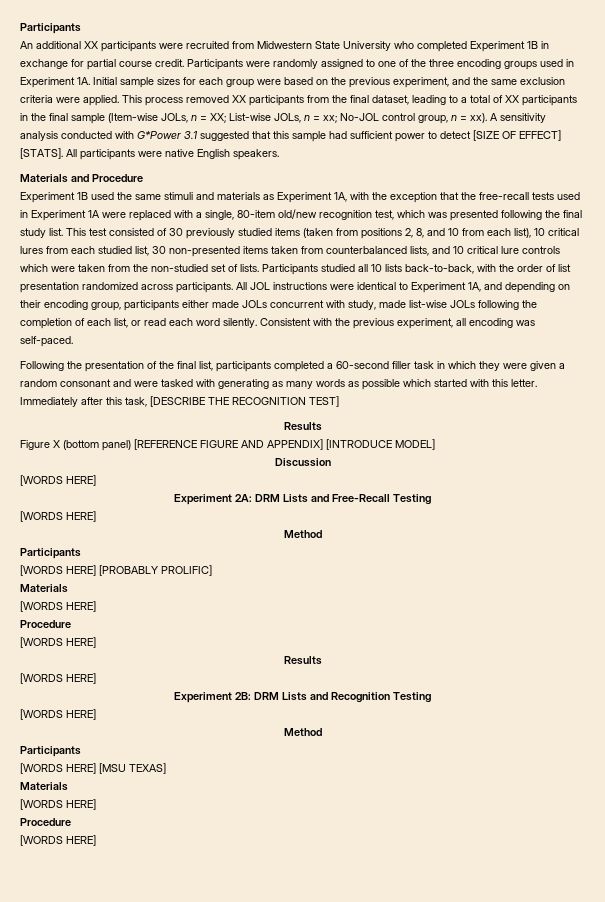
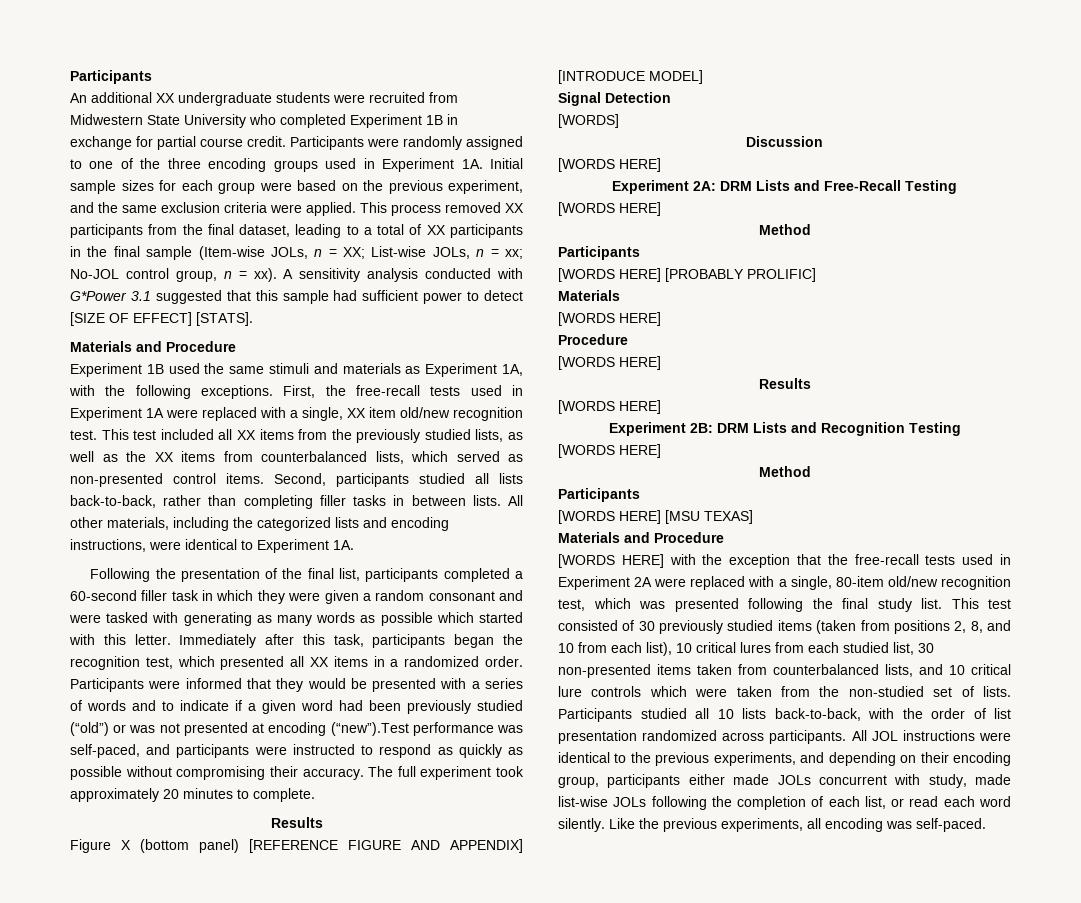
- An additional XX participants were recruited from Midwestern State University who completed Experiment 1B in exchange for partial course credit.
+ An additional XX undergraduate students were recruited from Midwestern State University who completed Experiment 1B in exchange for partial course credit.
- All participants were native English speakers.
- Experiment 1B used the same stimuli and materials as Experiment 1A, with the exception that the free-recall tests used in Experiment 1A were replaced with a single, 80-item old/new recognition test, which was presented following the final study list.
+ Experiment 1B used the same stimuli and materials as Experiment 1A, with the following exceptions. First, the free-recall tests used in Experiment 1A were replaced with a single, XX item old/new recognition test. This test included all XX items from the previously studied lists, as well as the XX items from counterbalanced lists, which served as non-presented control items. Second, participants studied all lists back-to-back, rather than completing filler tasks in between lists. All other materials, including the categorized lists and encoding instructions, were identical to Experiment 1A.
+ Following the presentation of the final list, participants completed a 60-second filler task in which they were given a random consonant and were tasked with generating as many words as possible which started with this letter. Immediately after this task, participants began the recognition test, which presented all XX items in a randomized order. Participants were informed that they would be presented with a series of words and to indicate if a given word had been previously studied (“old”) or was not presented at encoding (“new”).Test performance was self-paced, and participants were instructed to respond as quickly as possible without compromising their accuracy. The full experiment took approximately 20 minutes to complete.
+ Results
+ Figure X (bottom panel) [REFERENCE FIGURE AND APPENDIX] [INTRODUCE MODEL]
+ Signal Detection
+ [WORDS]
+ Discussion
+ [WORDS HERE]
+ Experiment 2A: DRM Lists and Free-Recall Testing
+ [WORDS HERE]
+ Method
+ Participants
+ [WORDS HERE] [PROBABLY PROLIFIC]
+ Materials
+ [WORDS HERE]
+ Procedure
+ [WORDS HERE]
+ Results
+ [WORDS HERE]
+ Experiment 2B: DRM Lists and Recognition Testing
+ [WORDS HERE]
+ Method
+ Participants
+ [WORDS HERE] [MSU TEXAS]
+ Materials and Procedure
+ [WORDS HERE] with the exception that the free-recall tests used in Experiment 2A were replaced with a single, 80-item old/new recognition test, which was presented following the final study list.
- All JOL instructions were identical to Experiment 1A, and depending on their encoding group, participants either made JOLs concurrent with study, made list-wise JOLs following the completion of each list, or read each word silently.
+ All JOL instructions were identical to the previous experiments, and depending on their encoding group, participants either made JOLs concurrent with study, made list-wise JOLs following the completion of each list, or read each word silently.
- Consistent with the previous experiment, all encoding was self-paced.
+ Like the previous experiments, all encoding was self-paced.
- Following the presentation of the final list, participants completed a 60-second filler task in which they were given a random consonant and were tasked with generating as many words as possible which started with this letter. Immediately after this task, [DESCRIBE THE RECOGNITION TEST]
- Results
- Figure X (bottom panel) [REFERENCE FIGURE AND APPENDIX] [INTRODUCE MODEL]
- Discussion
- [WORDS HERE]
- Experiment 2A: DRM Lists and Free-Recall Testing
- [WORDS HERE]
- Method
- Participants
- [WORDS HERE] [PROBABLY PROLIFIC]
- Materials
- [WORDS HERE]
- Procedure
- [WORDS HERE]
- Results
- [WORDS HERE]
- Experiment 2B: DRM Lists and Recognition Testing
- [WORDS HERE]
- Method
- Participants
- [WORDS HERE] [MSU TEXAS]
- Materials
- [WORDS HERE]
- Procedure
- [WORDS HERE]

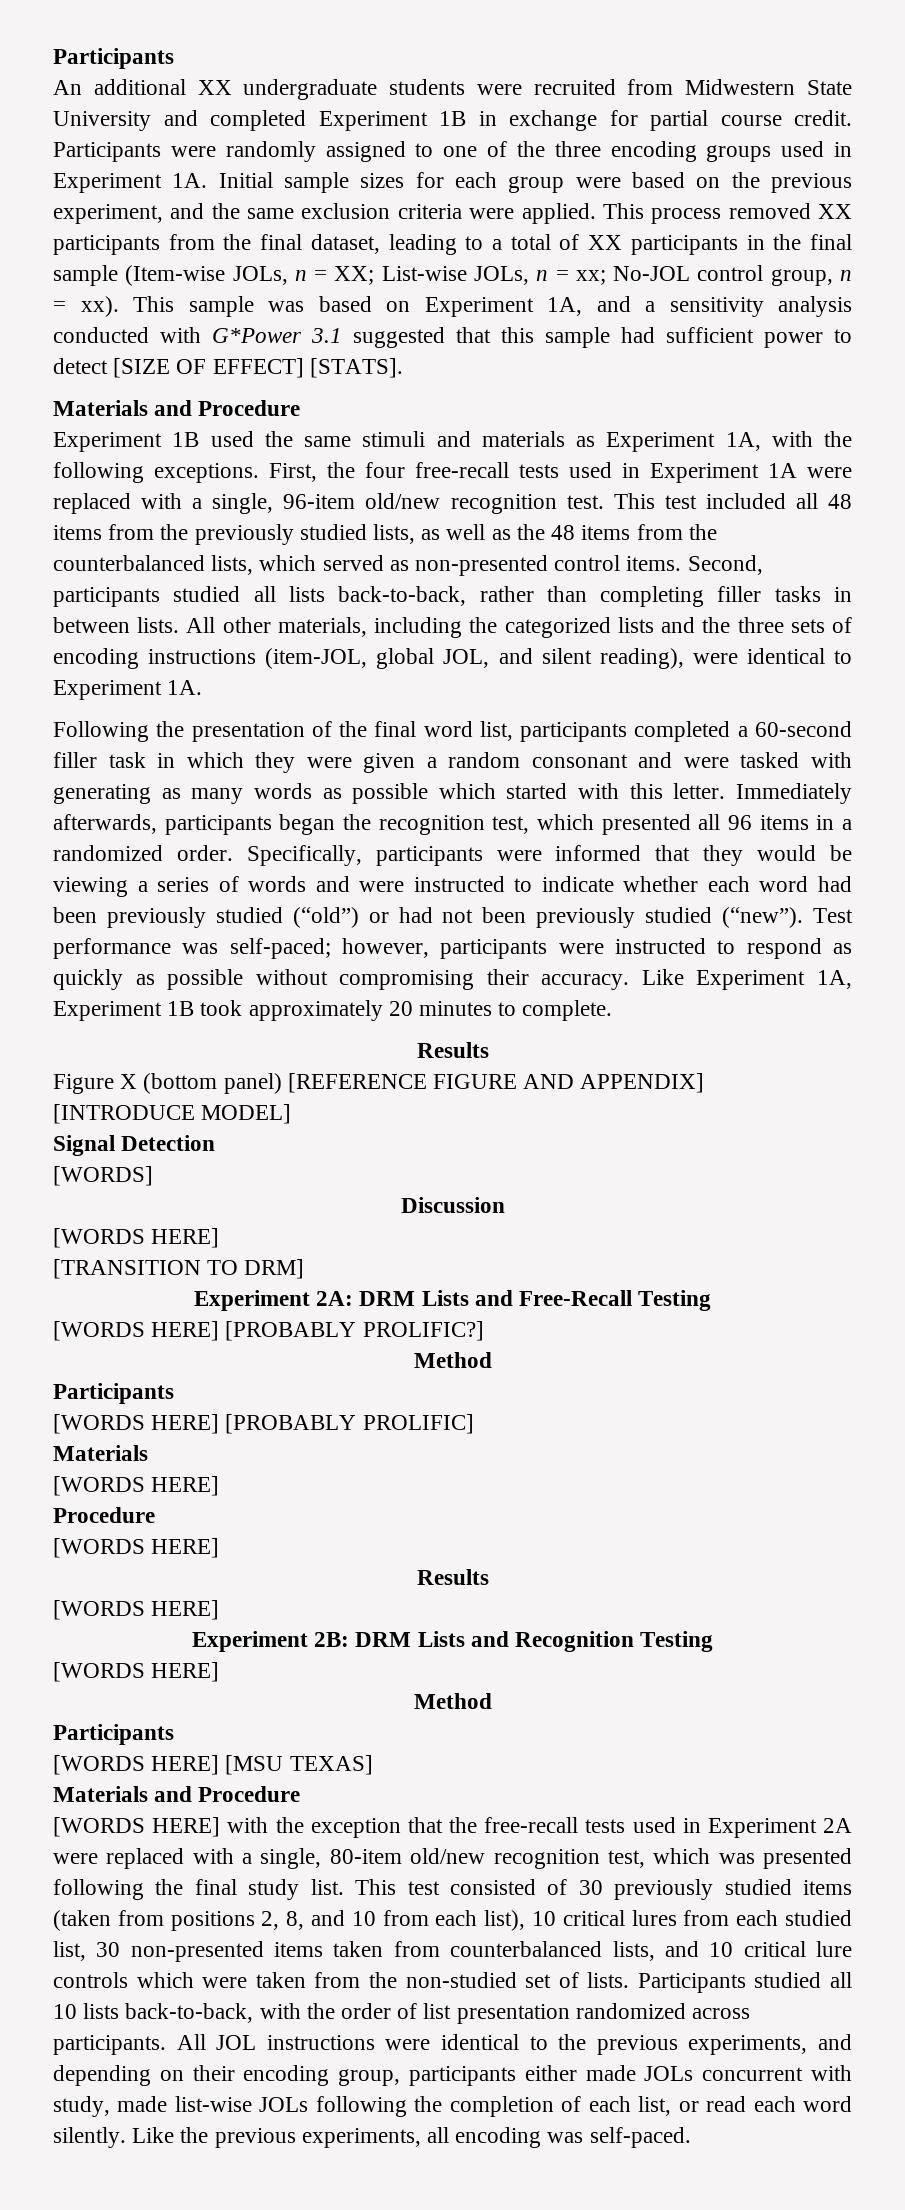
- An additional XX undergraduate students were recruited from Midwestern State University who completed Experiment 1B in exchange for partial course credit.
+ An additional XX undergraduate students were recruited from Midwestern State University and completed Experiment 1B in exchange for partial course credit.
- A sensitivity analysis conducted with G*Power 3.1 suggested that this sample had sufficient power to detect [SIZE OF EFFECT] [STATS].
+ This sample was based on Experiment 1A, and a sensitivity analysis conducted with G*Power 3.1 suggested that this sample had sufficient power to detect [SIZE OF EFFECT] [STATS].
- First, the free-recall tests used in Experiment 1A were replaced with a single, XX item old/new recognition test.
+ First, the four free-recall tests used in Experiment 1A were replaced with a single, 96-item old/new recognition test.
- This test included all XX items from the previously studied lists, as well as the XX items from counterbalanced lists, which served as non-presented control items.
+ This test included all 48 items from the previously studied lists, as well as the 48 items from the counterbalanced lists, which served as non-presented control items.
- All other materials, including the categorized lists and encoding instructions, were identical to Experiment 1A.
+ All other materials, including the categorized lists and the three sets of encoding instructions (item-JOL, global JOL, and silent reading), were identical to Experiment 1A.
- Following the presentation of the final list, participants completed a 60-second filler task in which they were given a random consonant and were tasked with generating as many words as possible which started with this letter.
+ Following the presentation of the final word list, participants completed a 60-second filler task in which they were given a random consonant and were tasked with generating as many words as possible which started with this letter.
- Immediately after this task, participants began the recognition test, which presented all XX items in a randomized order.
+ Immediately afterwards, participants began the recognition test, which presented all 96 items in a randomized order.
- Participants were informed that they would be presented with a series of words and to indicate if a given word had been previously studied (“old”) or was not presented at encoding (“new”).Test performance was self-paced, and participants were instructed to respond as quickly as possible without compromising their accuracy.
+ Specifically, participants were informed that they would be viewing a series of words and were instructed to indicate whether each word had been previously studied (“old”) or had not been previously studied (“new”). Test performance was self-paced; however, participants were instructed to respond as quickly as possible without compromising their accuracy.
- The full experiment took approximately 20 minutes to complete.
+ Like Experiment 1A, Experiment 1B took approximately 20 minutes to complete.
+ [TRANSITION TO DRM]
  Experiment 2A: DRM Lists and Free-Recall Testing
- [WORDS HERE]
+ [WORDS HERE] [PROBABLY PROLIFIC?]

